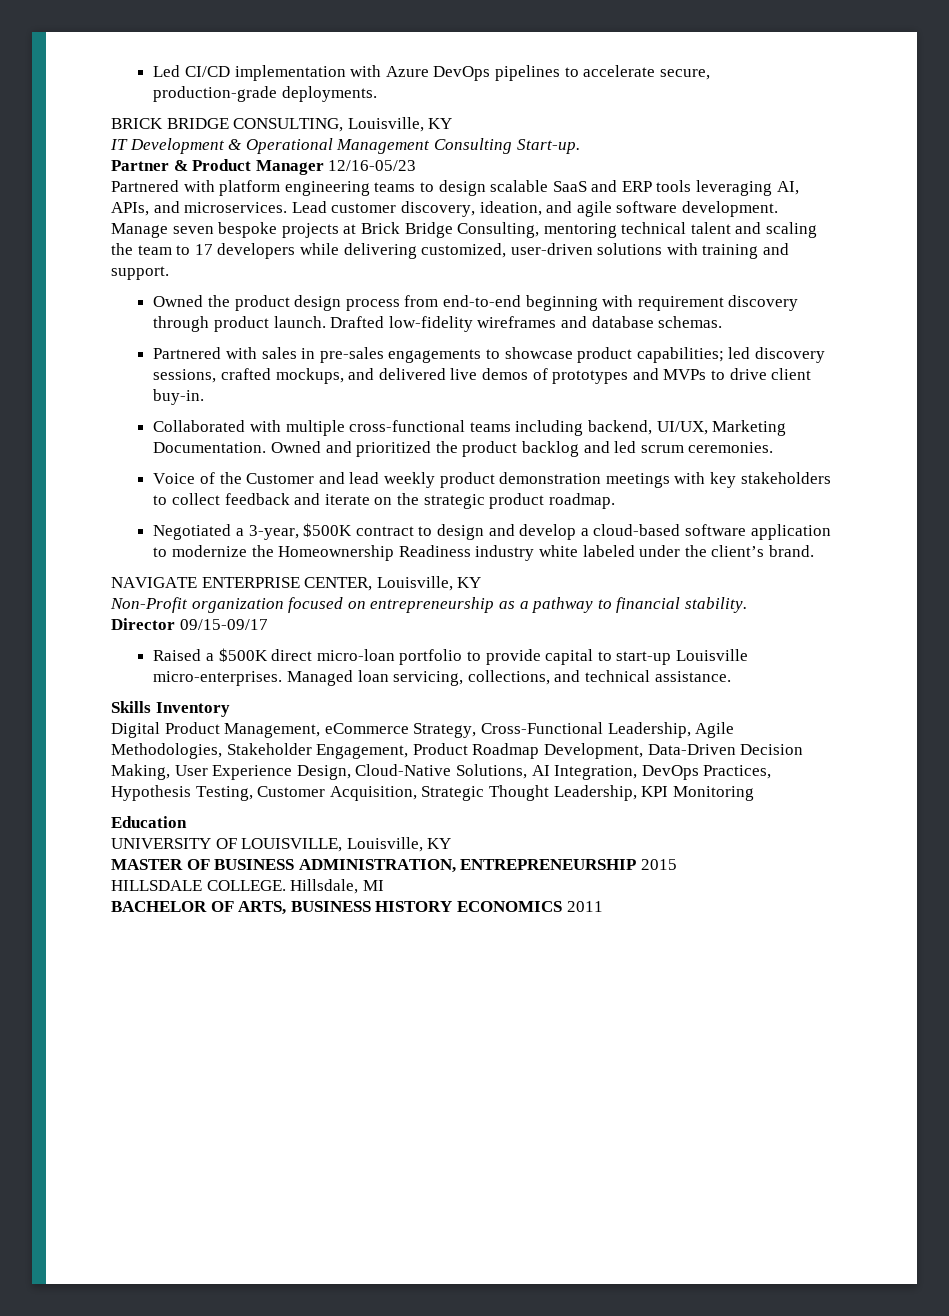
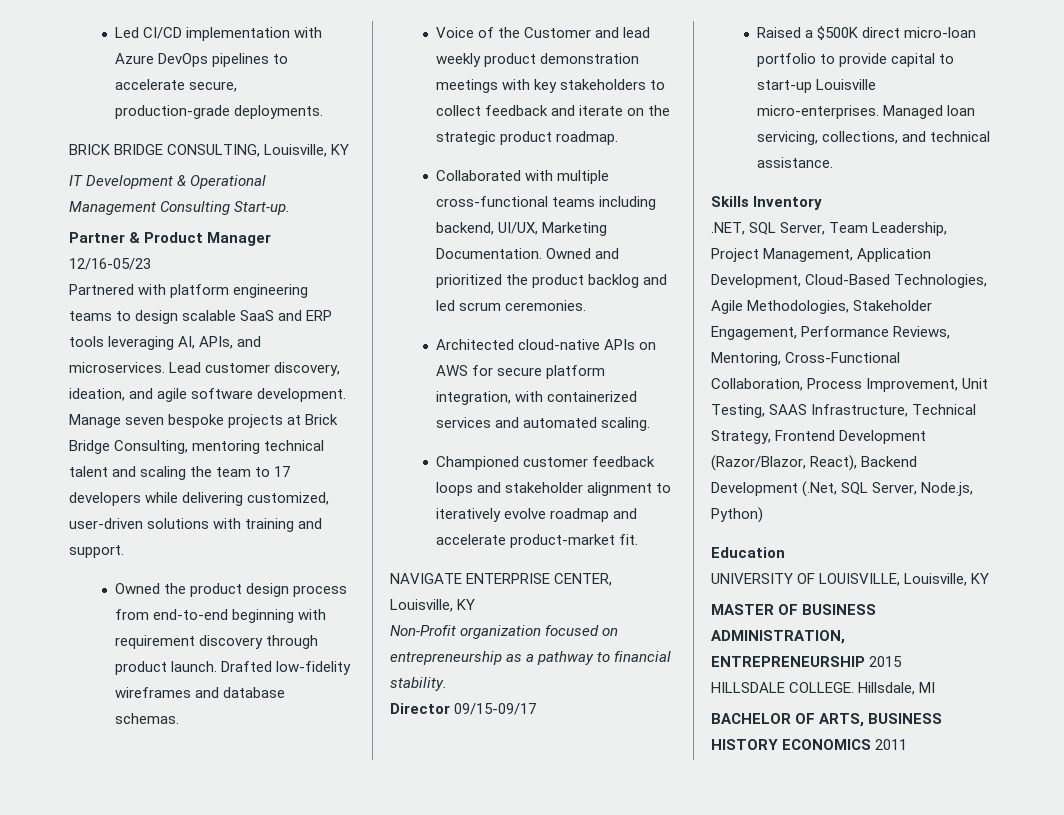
- Partnered with sales in pre-sales engagements to showcase product capabilities; led discovery sessions, crafted mockups, and delivered live demos of prototypes and MVPs to drive client buy-in.
- Collaborated with multiple cross-functional teams including backend, UI/UX, Marketing Documentation. Owned and prioritized the product backlog and led scrum ceremonies.
- Negotiated a 3-year, $500K contract to design and develop a cloud-based software application to modernize the Homeownership Readiness industry white labeled under the client’s brand.
+ Collaborated with multiple cross-functional teams including backend, UI/UX, Marketing Documentation. Owned and prioritized the product backlog and led scrum ceremonies.
+ Architected cloud-native APIs on AWS for secure platform integration, with containerized services and automated scaling.
+ Championed customer feedback loops and stakeholder alignment to iteratively evolve roadmap and accelerate product-market fit.
- Digital Product Management, eCommerce Strategy, Cross-Functional Leadership, Agile Methodologies, Stakeholder Engagement, Product Roadmap Development, Data-Driven Decision Making, User Experience Design, Cloud-Native Solutions, AI Integration, DevOps Practices, Hypothesis Testing, Customer Acquisition, Strategic Thought Leadership, KPI Monitoring
+ .NET, SQL Server, Team Leadership, Project Management, Application Development, Cloud-Based Technologies, Agile Methodologies, Stakeholder Engagement, Performance Reviews, Mentoring, Cross-Functional Collaboration, Process Improvement, Unit Testing, SAAS Infrastructure, Technical Strategy, Frontend Development (Razor/Blazor, React), Backend Development (.Net, SQL Server, Node.js, Python)

